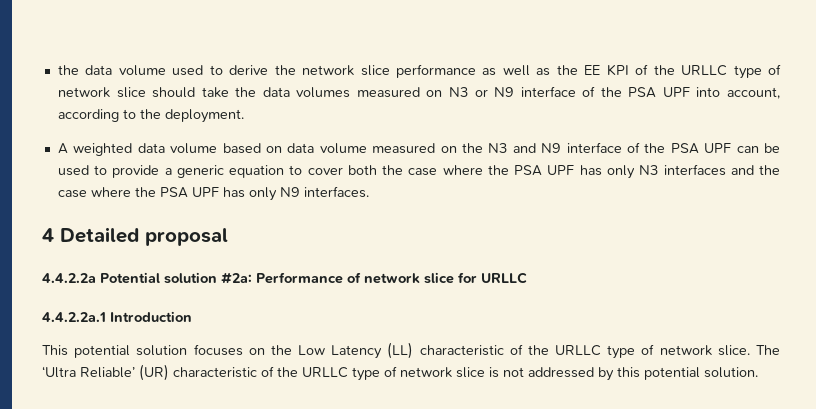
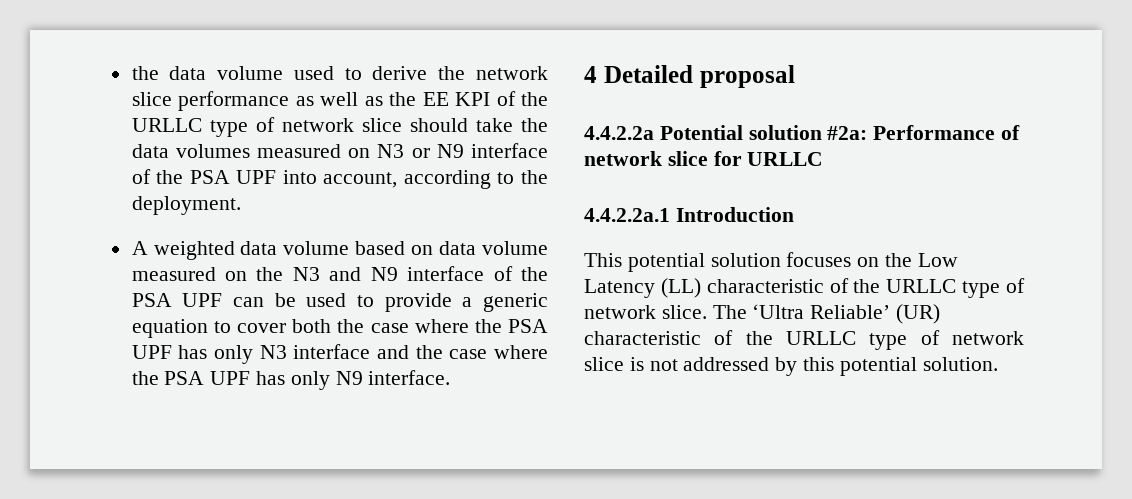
- A weighted data volume based on data volume measured on the N3 and N9 interface of the PSA UPF can be used to provide a generic equation to cover both the case where the PSA UPF has only N3 interfaces and the case where the PSA UPF has only N9 interfaces.
+ A weighted data volume based on data volume measured on the N3 and N9 interface of the PSA UPF can be used to provide a generic equation to cover both the case where the PSA UPF has only N3 interface and the case where the PSA UPF has only N9 interface.

